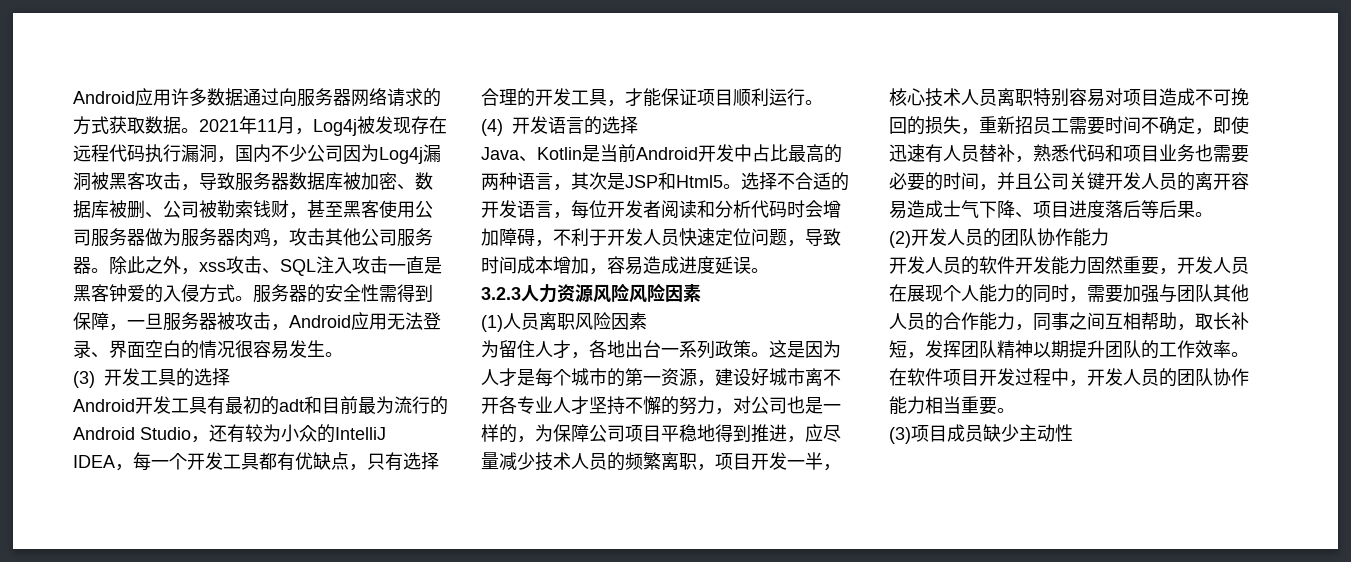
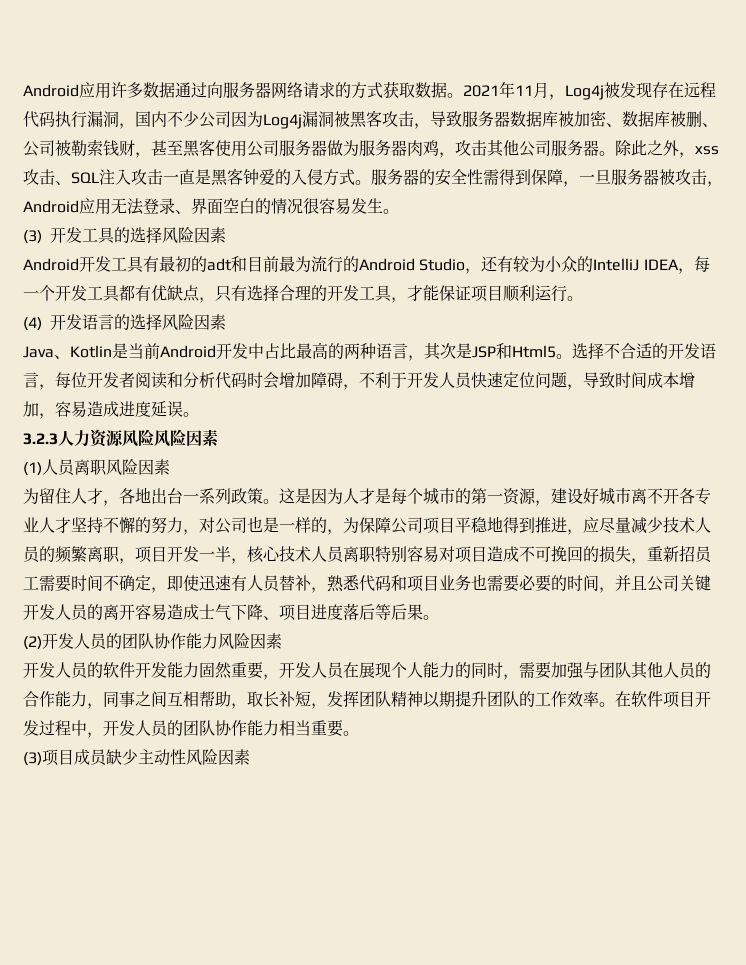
- (3)开发工具的选择
+ (3)开发工具的选择风险因素
- (4)开发语言的选择
+ (4)开发语言的选择风险因素
- (2)开发人员的团队协作能力
+ (2)开发人员的团队协作能力风险因素
- (3)项目成员缺少主动性
+ (3)项目成员缺少主动性风险因素

